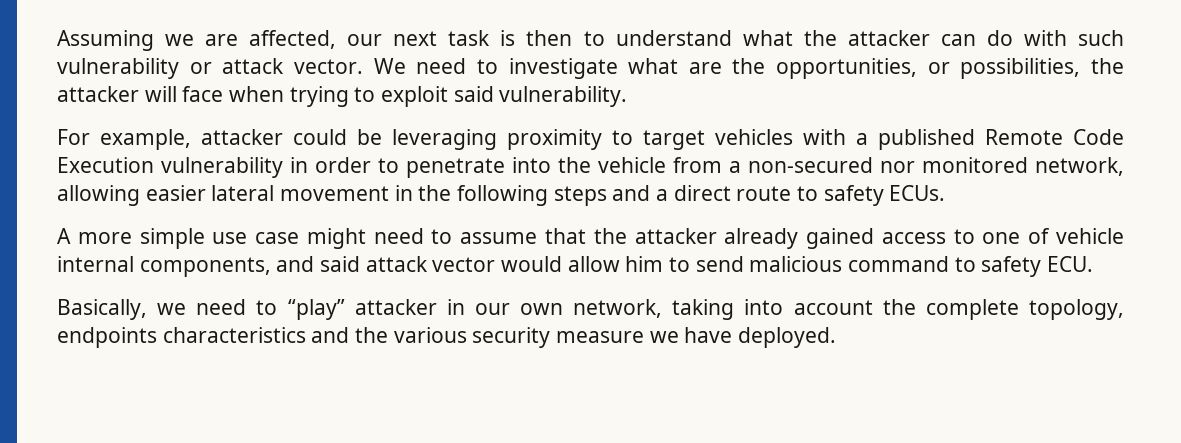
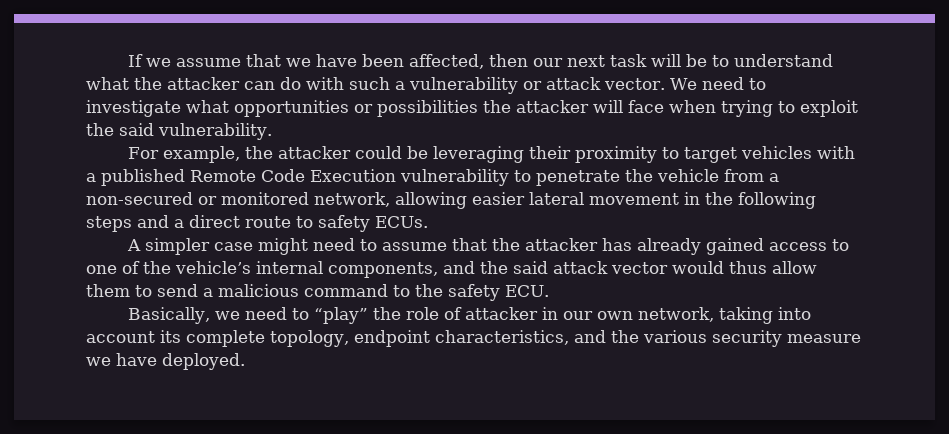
- Assuming we are affected, our next task is then to understand what the attacker can do with such vulnerability or attack vector.
+ If we assume that we have been affected, then our next task will be to understand what the attacker can do with such a vulnerability or attack vector.
- We need to investigate what are the opportunities, or possibilities, the attacker will face when trying to exploit said vulnerability.
+ We need to investigate what opportunities or possibilities the attacker will face when trying to exploit the said vulnerability.
- For example, attacker could be leveraging proximity to target vehicles with a published Remote Code Execution vulnerability in order to penetrate into the vehicle from a non-secured nor monitored network, allowing easier lateral movement in the following steps and a direct route to safety ECUs.
+ For example, the attacker could be leveraging their proximity to target vehicles with a published Remote Code Execution vulnerability to penetrate the vehicle from a non-secured or monitored network, allowing easier lateral movement in the following steps and a direct route to safety ECUs.
- A more simple use case might need to assume that the attacker already gained access to one of vehicle internal components, and said attack vector would allow him to send malicious command to safety ECU.
+ A simpler case might need to assume that the attacker has already gained access to one of the vehicle’s internal components, and the said attack vector would thus allow them to send a malicious command to the safety ECU.
- Basically, we need to “play” attacker in our own network, taking into account the complete topology, endpoints characteristics and the various security measure we have deployed.
+ Basically, we need to “play” the role of attacker in our own network, taking into account its complete topology, endpoint characteristics, and the various security measure we have deployed.

